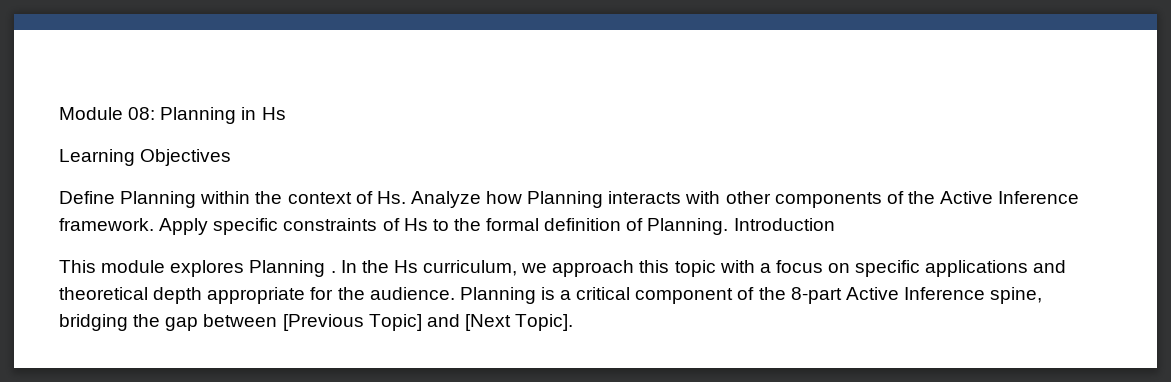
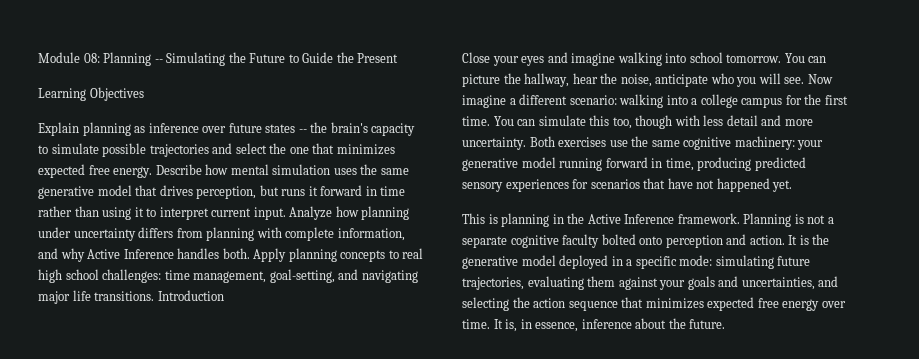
- Module 08: Planning in Hs
+ Module 08: Planning -- Simulating the Future to Guide the Present
  Learning Objectives
- Define Planning within the context of Hs. Analyze how Planning interacts with other components of the Active Inference framework. Apply specific constraints of Hs to the formal definition of Planning. Introduction
- This module explores Planning . In the Hs curriculum, we approach this topic with a focus on specific applications and theoretical depth appropriate for the audience. Planning is a critical component of the 8-part Active Inference spine, bridging the gap between [Previous Topic] and [Next Topic].
+ Explain planning as inference over future states -- the brain's capacity to simulate possible trajectories and select the one that minimizes expected free energy. Describe how mental simulation uses the same generative model that drives perception, but runs it forward in time rather than using it to interpret current input. Analyze how planning under uncertainty differs from planning with complete information, and why Active Inference handles both. Apply planning concepts to real high school challenges: time management, goal-setting, and navigating major life transitions. Introduction
+ Close your eyes and imagine walking into school tomorrow. You can picture the hallway, hear the noise, anticipate who you will see. Now imagine a different scenario: walking into a college campus for the first time. You can simulate this too, though with less detail and more uncertainty. Both exercises use the same cognitive machinery: your generative model running forward in time, producing predicted sensory experiences for scenarios that have not happened yet.
+ This is planning in the Active Inference framework. Planning is not a separate cognitive faculty bolted onto perception and action. It is the generative model deployed in a specific mode: simulating future trajectories, evaluating them against your goals and uncertainties, and selecting the action sequence that minimizes expected free energy over time. It is, in essence, inference about the future.

